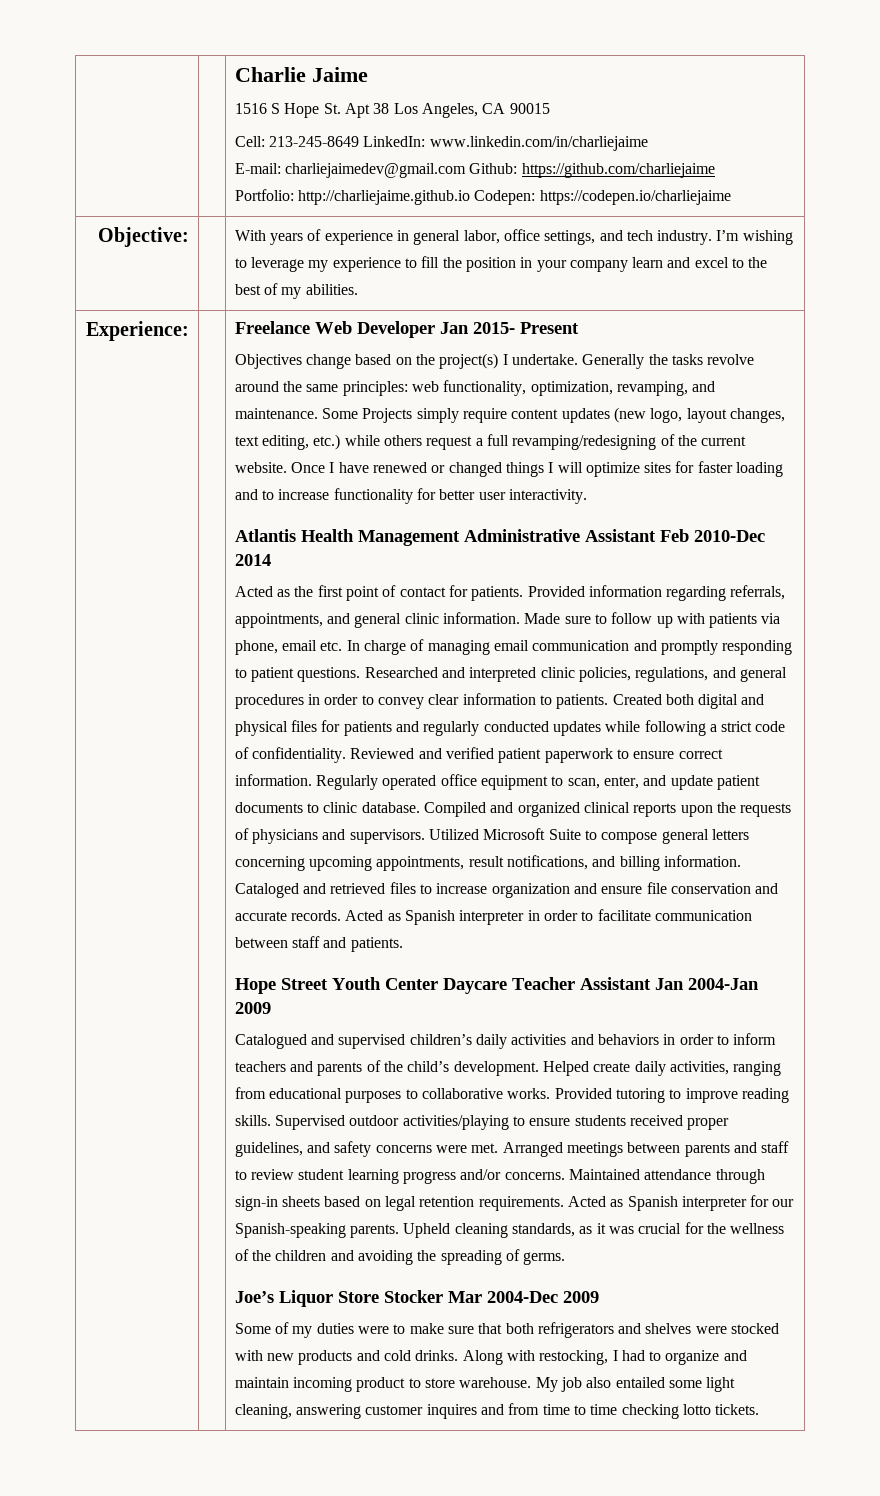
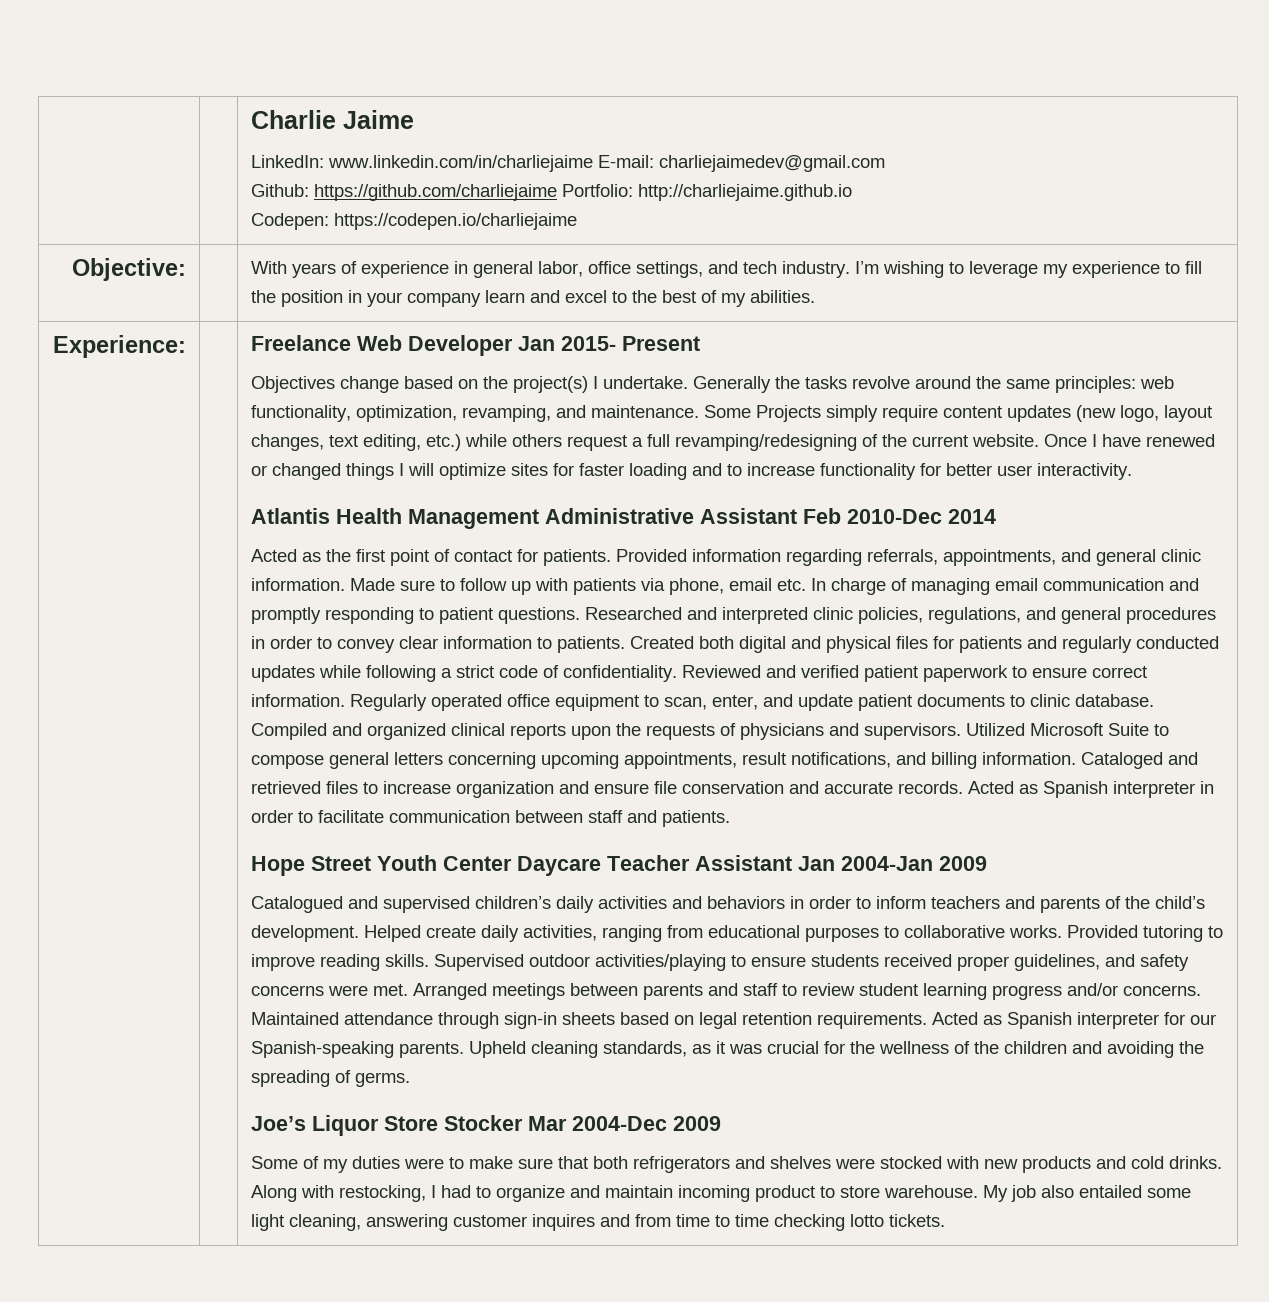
  | | Charlie Jaime
- 1516 S Hope St. Apt 38 Los Angeles, CA 90015
- Cell: 213-245-8649 LinkedIn: www.linkedin.com/in/charliejaime
- E-mail: charliejaimedev@gmail.com Github: https://github.com/charliejaime
- Portfolio: http://charliejaime.github.io Codepen: https://codepen.io/charliejaime
+ LinkedIn: www.linkedin.com/in/charliejaime E-mail: charliejaimedev@gmail.com
+ Github: https://github.com/charliejaime Portfolio: http://charliejaime.github.io
+ Codepen: https://codepen.io/charliejaime

